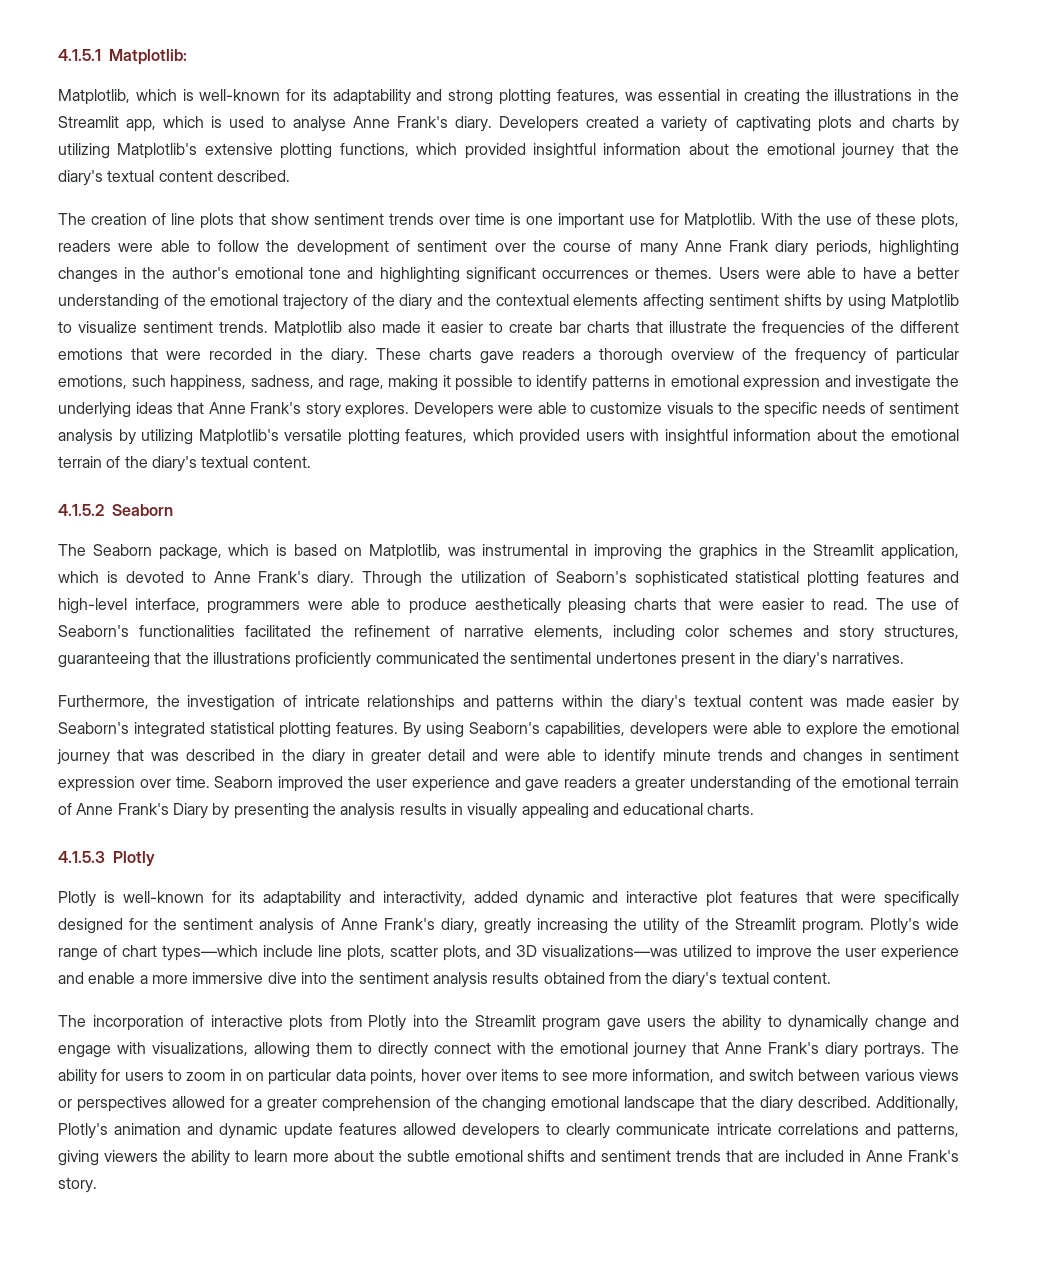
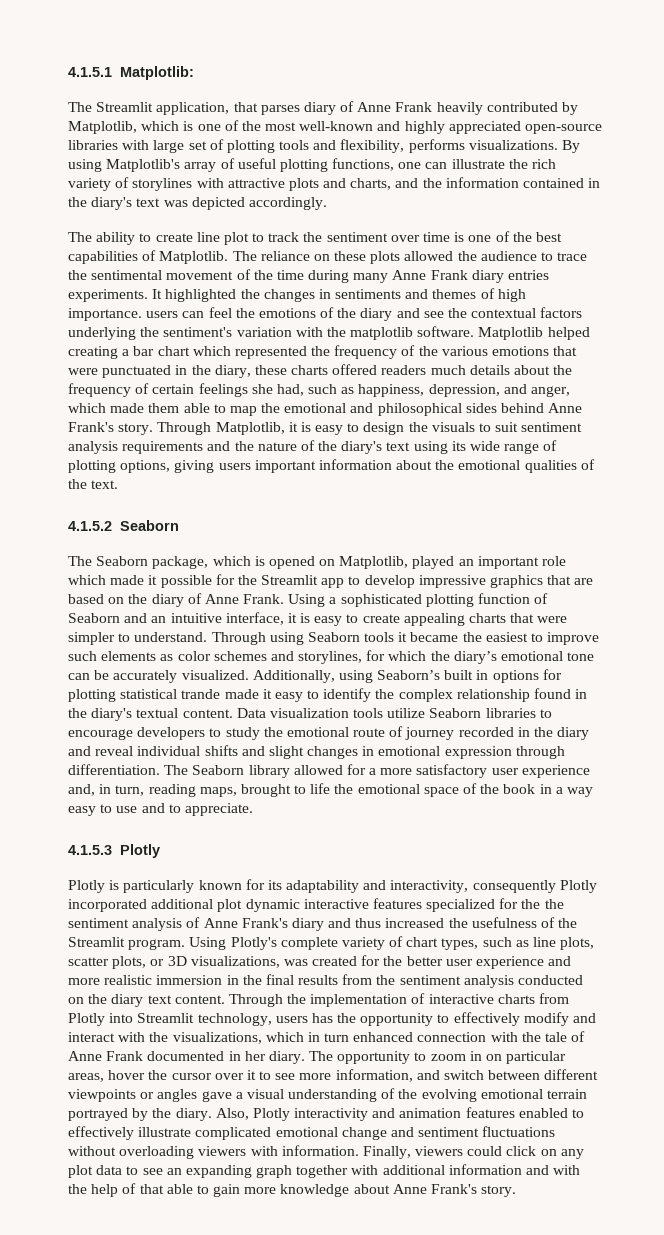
- Matplotlib, which is well-known for its adaptability and strong plotting features, was essential in creating the illustrations in the Streamlit app, which is used to analyse Anne Frank's diary. Developers created a variety of captivating plots and charts by utilizing Matplotlib's extensive plotting functions, which provided insightful information about the emotional journey that the diary's textual content described.
- The creation of line plots that show sentiment trends over time is one important use for Matplotlib. With the use of these plots, readers were able to follow the development of sentiment over the course of many Anne Frank diary periods, highlighting changes in the author's emotional tone and highlighting significant occurrences or themes. Users were able to have a better understanding of the emotional trajectory of the diary and the contextual elements affecting sentiment shifts by using Matplotlib to visualize sentiment trends. Matplotlib also made it easier to create bar charts that illustrate the frequencies of the different emotions that were recorded in the diary. These charts gave readers a thorough overview of the frequency of particular emotions, such happiness, sadness, and rage, making it possible to identify patterns in emotional expression and investigate the underlying ideas that Anne Frank's story explores. Developers were able to customize visuals to the specific needs of sentiment analysis by utilizing Matplotlib's versatile plotting features, which provided users with insightful information about the emotional terrain of the diary's textual content.
+ The Streamlit application, that parses diary of Anne Frank heavily contributed by Matplotlib, which is one of the most well-known and highly appreciated open-source libraries with large set of plotting tools and flexibility, performs visualizations. By using Matplotlib's array of useful plotting functions, one can illustrate the rich variety of storylines with attractive plots and charts, and the information contained in the diary's text was depicted accordingly.
+ The ability to create line plot to track the sentiment over time is one of the best capabilities of Matplotlib. The reliance on these plots allowed the audience to trace the sentimental movement of the time during many Anne Frank diary entries experiments. It highlighted the changes in sentiments and themes of high importance. users can feel the emotions of the diary and see the contextual factors underlying the sentiment's variation with the matplotlib software. Matplotlib helped creating a bar chart which represented the frequency of the various emotions that were punctuated in the diary, these charts offered readers much details about the frequency of certain feelings she had, such as happiness, depression, and anger, which made them able to map the emotional and philosophical sides behind Anne Frank's story. Through Matplotlib, it is easy to design the visuals to suit sentiment analysis requirements and the nature of the diary's text using its wide range of plotting options, giving users important information about the emotional qualities of the text.
- The Seaborn package, which is based on Matplotlib, was instrumental in improving the graphics in the Streamlit application, which is devoted to Anne Frank's diary. Through the utilization of Seaborn's sophisticated statistical plotting features and high-level interface, programmers were able to produce aesthetically pleasing charts that were easier to read. The use of Seaborn's functionalities facilitated the refinement of narrative elements, including color schemes and story structures, guaranteeing that the illustrations proficiently communicated the sentimental undertones present in the diary's narratives.
- Furthermore, the investigation of intricate relationships and patterns within the diary's textual content was made easier by Seaborn's integrated statistical plotting features. By using Seaborn's capabilities, developers were able to explore the emotional journey that was described in the diary in greater detail and were able to identify minute trends and changes in sentiment expression over time. Seaborn improved the user experience and gave readers a greater understanding of the emotional terrain of Anne Frank's Diary by presenting the analysis results in visually appealing and educational charts.
+ The Seaborn package, which is opened on Matplotlib, played an important role which made it possible for the Streamlit app to develop impressive graphics that are based on the diary of Anne Frank. Using a sophisticated plotting function of Seaborn and an intuitive interface, it is easy to create appealing charts that were simpler to understand. Through using Seaborn tools it became the easiest to improve such elements as color schemes and storylines, for which the diary’s emotional tone can be accurately visualized. Additionally, using Seaborn’s built in options for plotting statistical trande made it easy to identify the complex relationship found in the diary's textual content. Data visualization tools utilize Seaborn libraries to encourage developers to study the emotional route of journey recorded in the diary and reveal individual shifts and slight changes in emotional expression through differentiation. The Seaborn library allowed for a more satisfactory user experience and, in turn, reading maps, brought to life the emotional space of the book in a way easy to use and to appreciate.
- Plotly is well-known for its adaptability and interactivity, added dynamic and interactive plot features that were specifically designed for the sentiment analysis of Anne Frank's diary, greatly increasing the utility of the Streamlit program. Plotly's wide range of chart types—which include line plots, scatter plots, and 3D visualizations—was utilized to improve the user experience and enable a more immersive dive into the sentiment analysis results obtained from the diary's textual content.
- The incorporation of interactive plots from Plotly into the Streamlit program gave users the ability to dynamically change and engage with visualizations, allowing them to directly connect with the emotional journey that Anne Frank's diary portrays. The ability for users to zoom in on particular data points, hover over items to see more information, and switch between various views or perspectives allowed for a greater comprehension of the changing emotional landscape that the diary described. Additionally, Plotly's animation and dynamic update features allowed developers to clearly communicate intricate correlations and patterns, giving viewers the ability to learn more about the subtle emotional shifts and sentiment trends that are included in Anne Frank's story.
+ Plotly is particularly known for its adaptability and interactivity, consequently Plotly incorporated additional plot dynamic interactive features specialized for the the sentiment analysis of Anne Frank's diary and thus increased the usefulness of the Streamlit program. Using Plotly's complete variety of chart types, such as line plots, scatter plots, or 3D visualizations, was created for the better user experience and more realistic immersion in the final results from the sentiment analysis conducted on the diary text content. Through the implementation of interactive charts from Plotly into Streamlit technology, users has the opportunity to effectively modify and interact with the visualizations, which in turn enhanced connection with the tale of Anne Frank documented in her diary. The opportunity to zoom in on particular areas, hover the cursor over it to see more information, and switch between different viewpoints or angles gave a visual understanding of the evolving emotional terrain portrayed by the diary. Also, Plotly interactivity and animation features enabled to effectively illustrate complicated emotional change and sentiment fluctuations without overloading viewers with information. Finally, viewers could click on any plot data to see an expanding graph together with additional information and with the help of that able to gain more knowledge about Anne Frank's story.

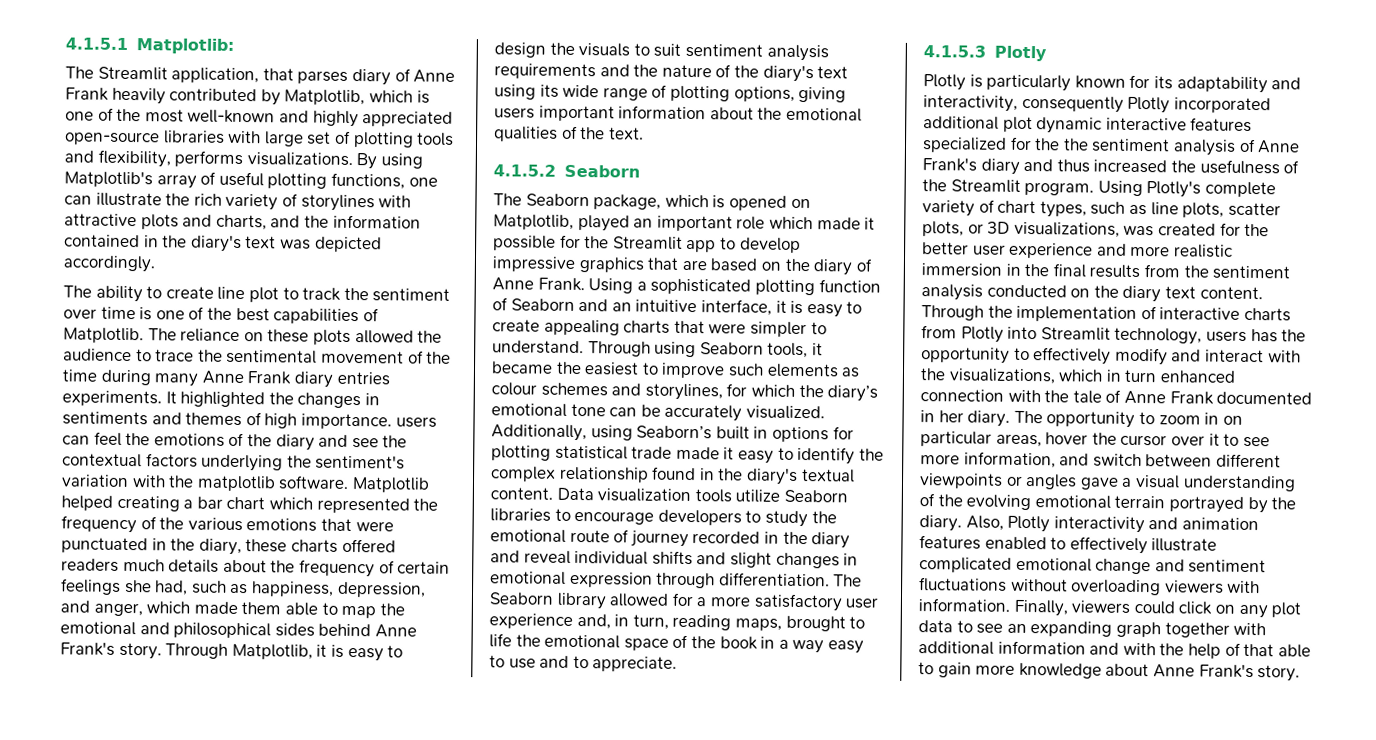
- Through using Seaborn tools it became the easiest to improve such elements as color schemes and storylines, for which the diary’s emotional tone can be accurately visualized.
+ Through using Seaborn tools, it became the easiest to improve such elements as colour schemes and storylines, for which the diary’s emotional tone can be accurately visualized.
- Additionally, using Seaborn’s built in options for plotting statistical trande made it easy to identify the complex relationship found in the diary's textual content.
+ Additionally, using Seaborn’s built in options for plotting statistical trade made it easy to identify the complex relationship found in the diary's textual content.

